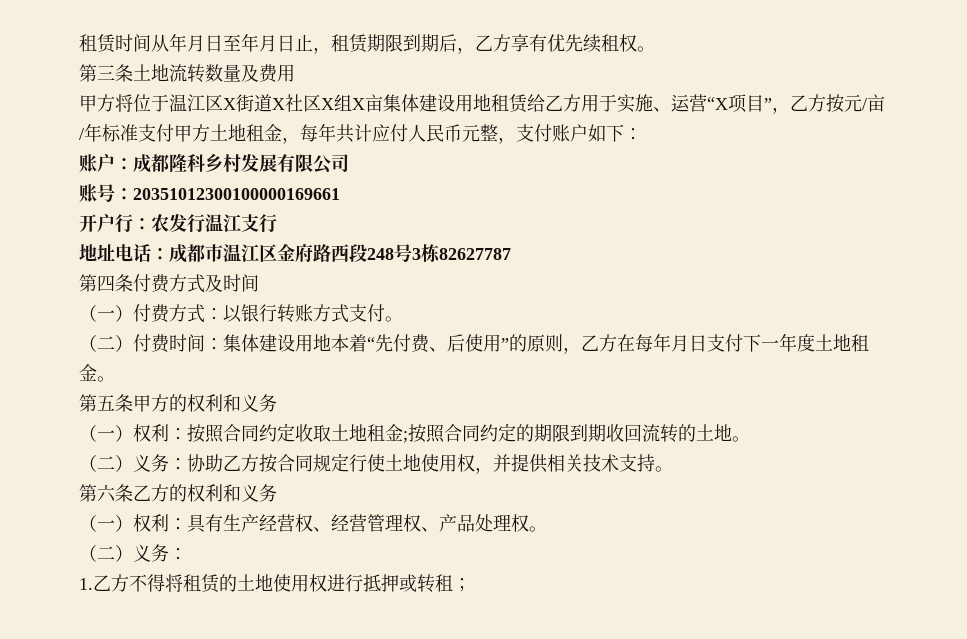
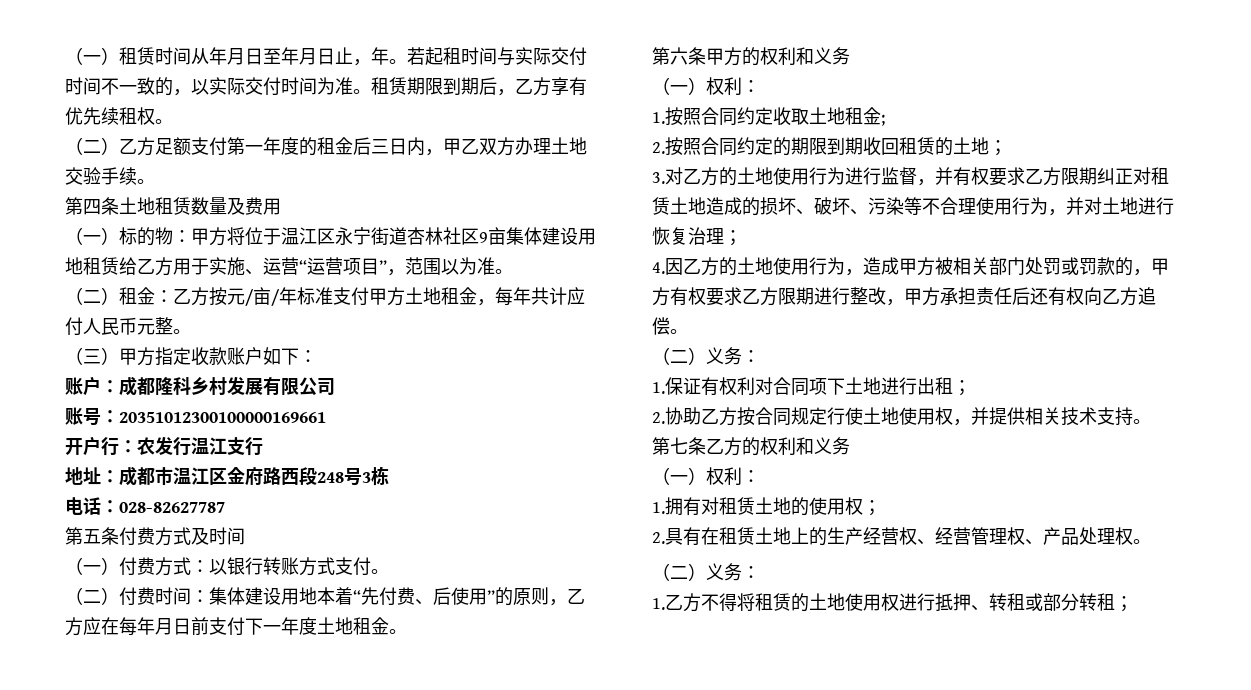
- 租赁时间从年月日至年月日止，租赁期限到期后，乙方享有优先续租权。
+ （一）租赁时间从年月日至年月日止，年。若起租时间与实际交付时间不一致的，以实际交付时间为准。租赁期限到期后，乙方享有优先续租权。
- 第三条土地流转数量及费用
+ （二）乙方足额支付第一年度的租金后三日内，甲乙双方办理土地交验手续。
+ 第四条土地租赁数量及费用
- 甲方将位于温江区X街道X社区X组X亩集体建设用地租赁给乙方用于实施、运营“X项目”，乙方按元/亩/年标准支付甲方土地租金，每年共计应付人民币元整，支付账户如下：
+ （一）标的物：甲方将位于温江区永宁街道杏林社区9亩集体建设用地租赁给乙方用于实施、运营“运营项目”，范围以为准。
+ （二）租金：乙方按元/亩/年标准支付甲方土地租金，每年共计应付人民币元整。
+ （三）甲方指定收款账户如下：
- 地址电话：成都市温江区金府路西段248号3栋82627787
- 第四条付费方式及时间
+ 地址：成都市温江区金府路西段248号3栋
+ 电话：028-82627787
+ 第五条付费方式及时间
- （二）付费时间：集体建设用地本着“先付费、后使用”的原则，乙方在每年月日支付下一年度土地租金。
+ （二）付费时间：集体建设用地本着“先付费、后使用”的原则，乙方应在每年月日前支付下一年度土地租金。
- 第五条甲方的权利和义务
- （一）权利：按照合同约定收取土地租金;按照合同约定的期限到期收回流转的土地。
- （二）义务：协助乙方按合同规定行使土地使用权，并提供相关技术支持。
+ 第六条甲方的权利和义务
+ （一）权利：
+ 1.按照合同约定收取土地租金;
+ 2.按照合同约定的期限到期收回租赁的土地；
+ 3.对乙方的土地使用行为进行监督，并有权要求乙方限期纠正对租赁土地造成的损坏、破坏、污染等不合理使用行为，并对土地进行恢复治理；
+ 4.因乙方的土地使用行为，造成甲方被相关部门处罚或罚款的，甲方有权要求乙方限期进行整改，甲方承担责任后还有权向乙方追偿。
+ （二）义务：
+ 1.保证有权利对合同项下土地进行出租；
+ 2.协助乙方按合同规定行使土地使用权，并提供相关技术支持。
- 第六条乙方的权利和义务
- （一）权利：具有生产经营权、经营管理权、产品处理权。
+ 第七条乙方的权利和义务
+ （一）权利：
+ 1.拥有对租赁土地的使用权；
+ 2.具有在租赁土地上的生产经营权、经营管理权、产品处理权。
- 1.乙方不得将租赁的土地使用权进行抵押或转租；
+ 1.乙方不得将租赁的土地使用权进行抵押、转租或部分转租；

